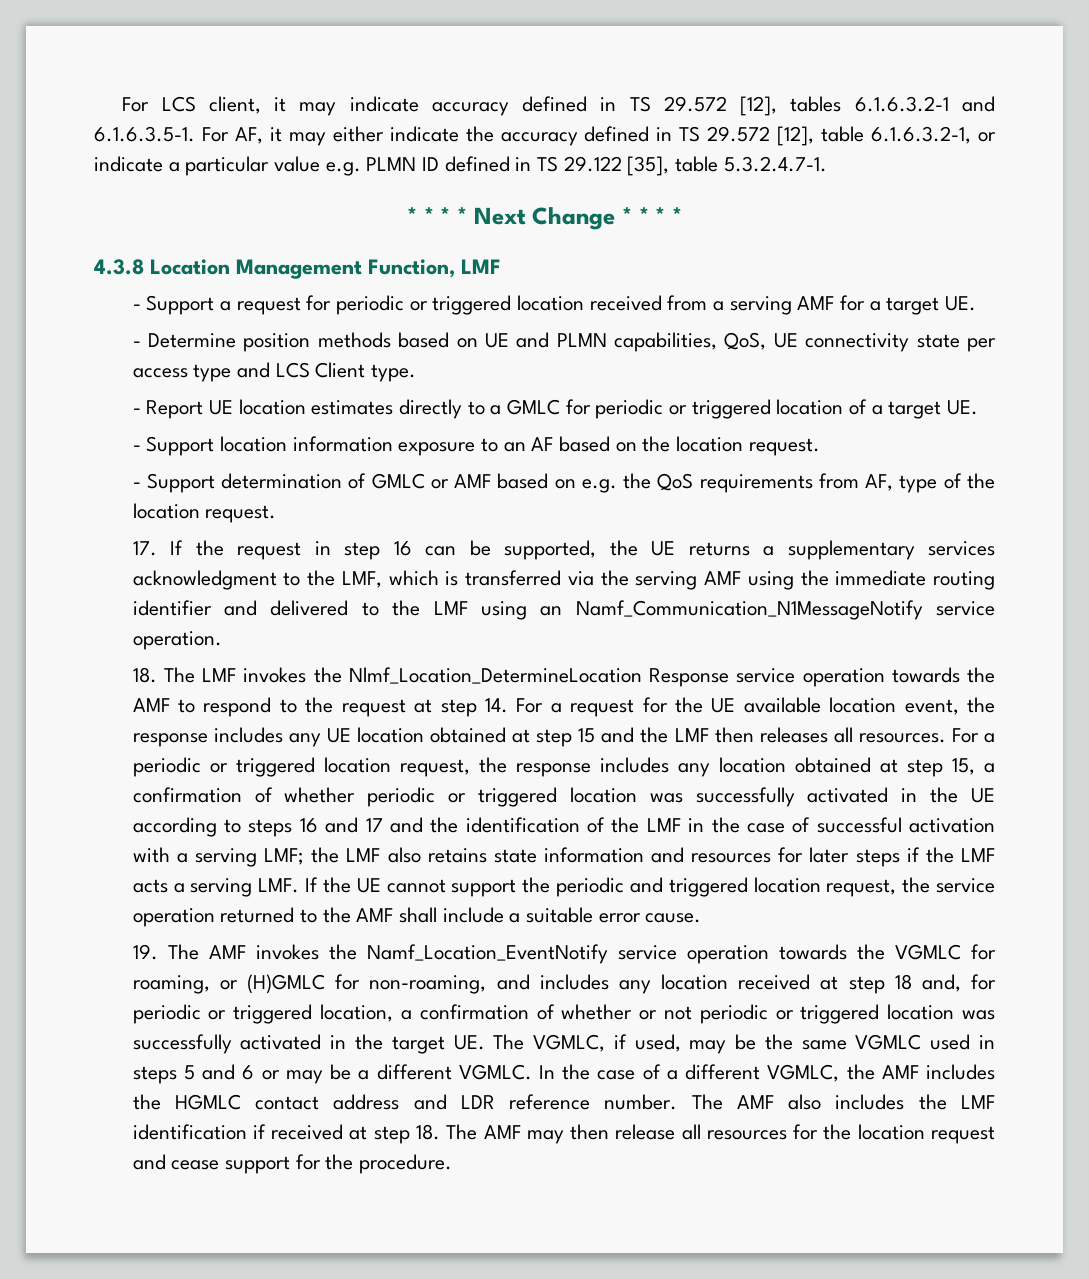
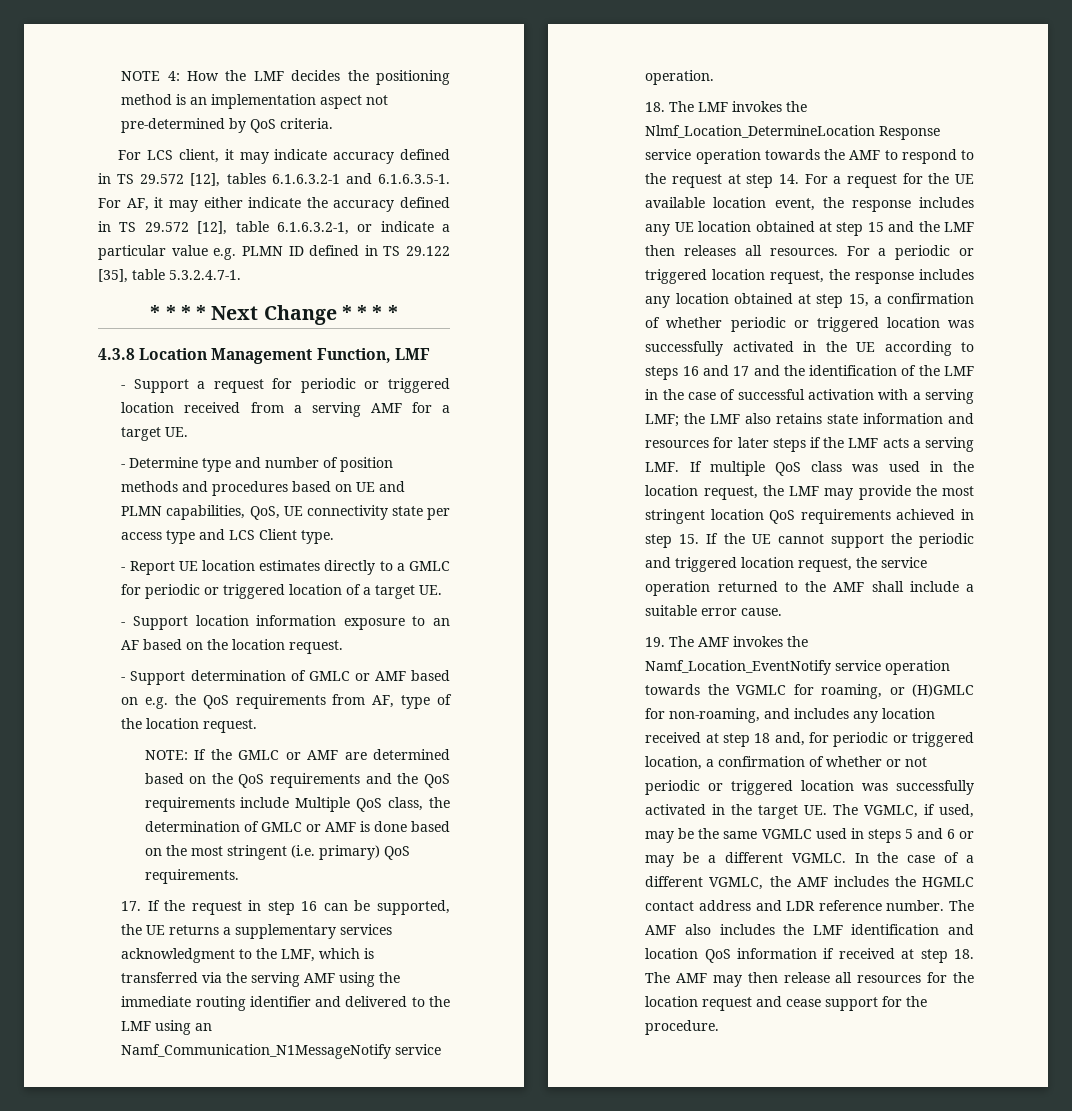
+ NOTE 4: How the LMF decides the positioning method is an implementation aspect not pre-determined by QoS criteria.
- - Determine position methods based on UE and PLMN capabilities, QoS, UE connectivity state per access type and LCS Client type.
+ - Determine type and number of position methods and procedures based on UE and PLMN capabilities, QoS, UE connectivity state per access type and LCS Client type.
+ NOTE: If the GMLC or AMF are determined based on the QoS requirements and the QoS requirements include Multiple QoS class, the determination of GMLC or AMF is done based on the most stringent (i.e. primary) QoS requirements.
- the LMF also retains state information and resources for later steps if the LMF acts a serving LMF. If the UE cannot support the periodic and triggered location request, the service operation returned to the AMF shall include a suitable error cause.
+ the LMF also retains state information and resources for later steps if the LMF acts a serving LMF. If multiple QoS class was used in the location request, the LMF may provide the most stringent location QoS requirements achieved in step 15. If the UE cannot support the periodic and triggered location request, the service operation returned to the AMF shall include a suitable error cause.
- The AMF also includes the LMF identification if received at step 18. The AMF may then release all resources for the location request and cease support for the procedure.
+ The AMF also includes the LMF identification and location QoS information if received at step 18. The AMF may then release all resources for the location request and cease support for the procedure.

